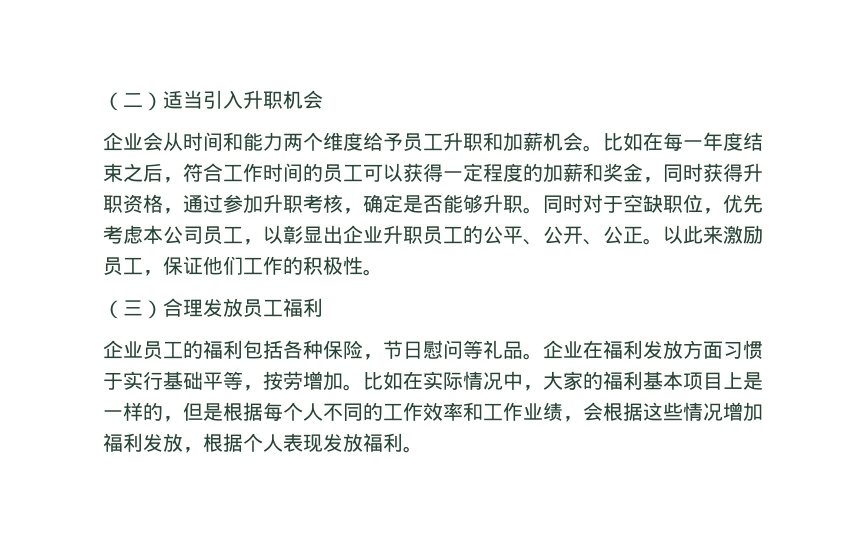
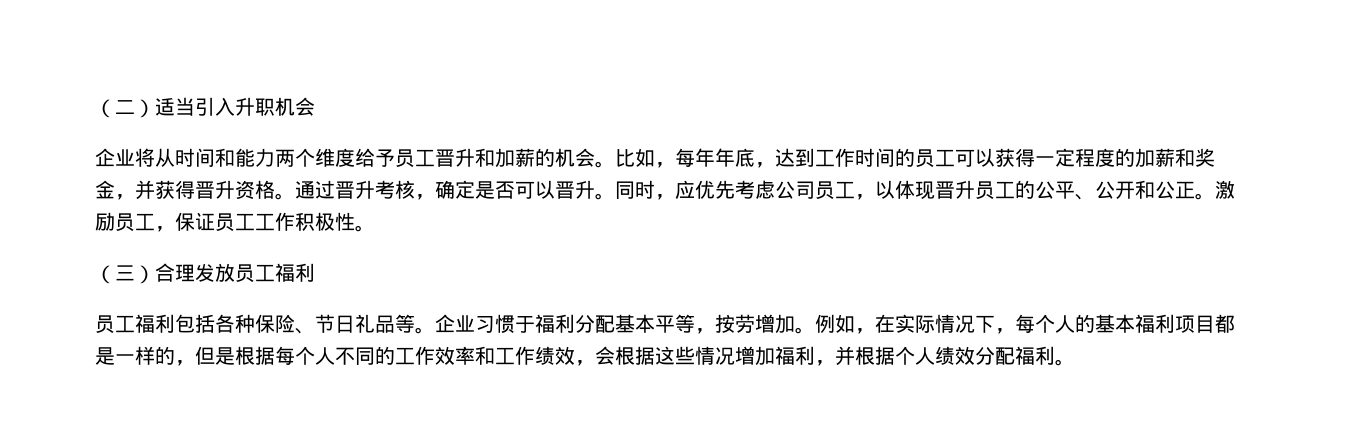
- 企业会从时间和能力两个维度给予员工升职和加薪机会。比如在每一年度结束之后，符合工作时间的员工可以获得一定程度的加薪和奖金，同时获得升职资格，通过参加升职考核，确定是否能够升职。同时对于空缺职位，优先考虑本公司员工，以彰显出企业升职员工的公平、公开、公正。以此来激励员工，保证他们工作的积极性。
+ 企业将从时间和能力两个维度给予员工晋升和加薪的机会。比如，每年年底，达到工作时间的员工可以获得一定程度的加薪和奖金，并获得晋升资格。通过晋升考核，确定是否可以晋升。同时，应优先考虑公司员工，以体现晋升员工的公平、公开和公正。激励员工，保证员工工作积极性。
- 企业员工的福利包括各种保险，节日慰问等礼品。企业在福利发放方面习惯于实行基础平等，按劳增加。
+ 员工福利包括各种保险、节日礼品等。企业习惯于福利分配基本平等，按劳增加。
- 比如在实际情况中，大家的福利基本项目上是一样的，但是根据每个人不同的工作效率和工作业绩，会根据这些情况增加福利发放，根据个人表现发放福利。
+ 例如，在实际情况下，每个人的基本福利项目都是一样的，但是根据每个人不同的工作效率和工作绩效，会根据这些情况增加福利，并根据个人绩效分配福利。

